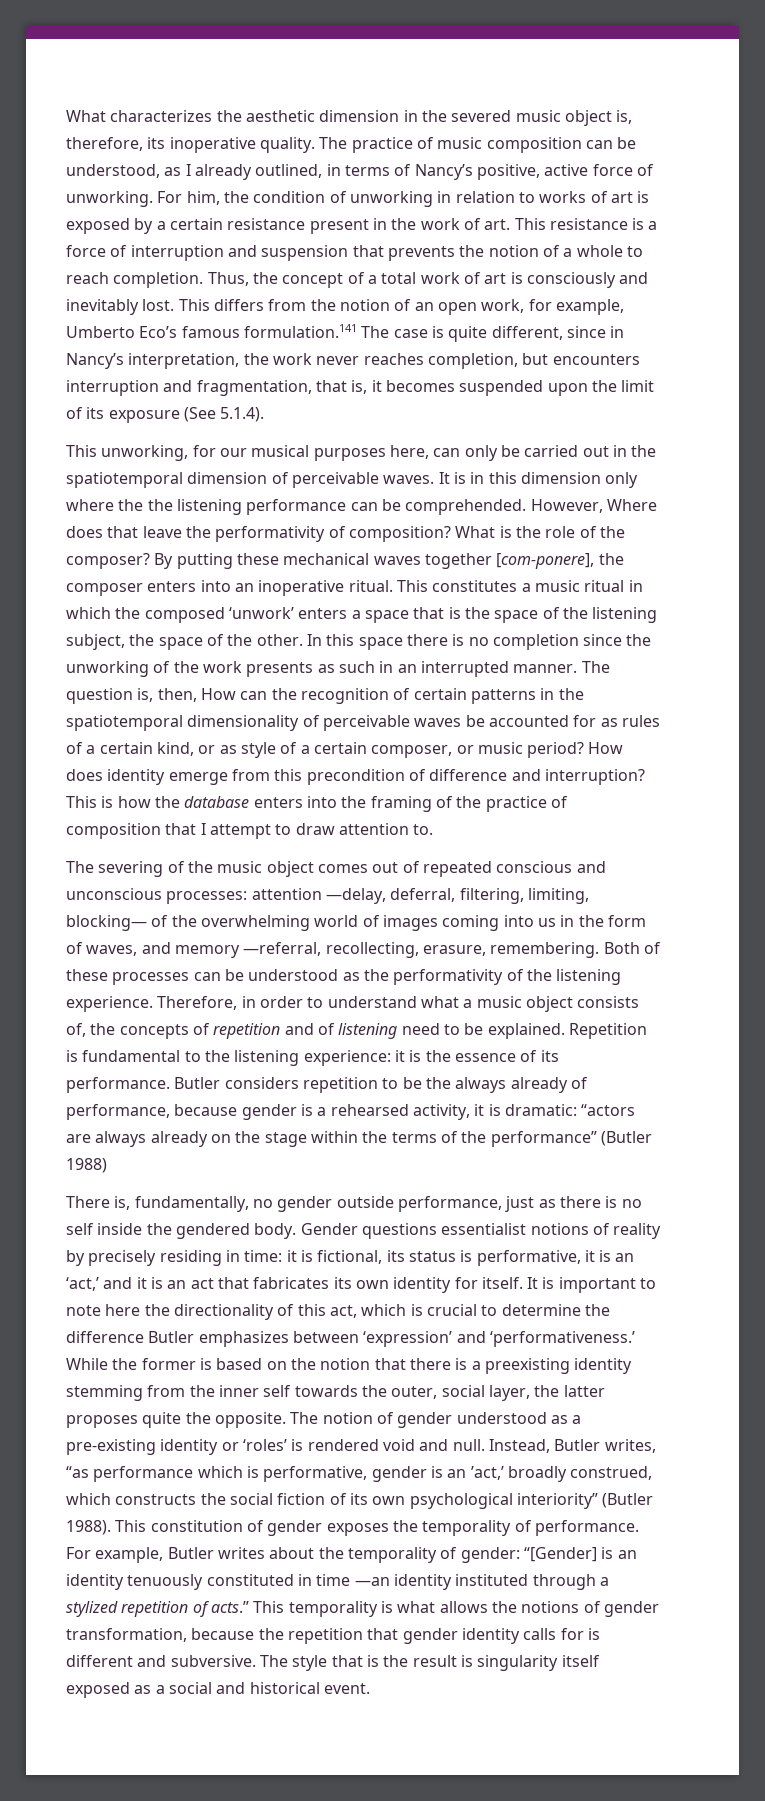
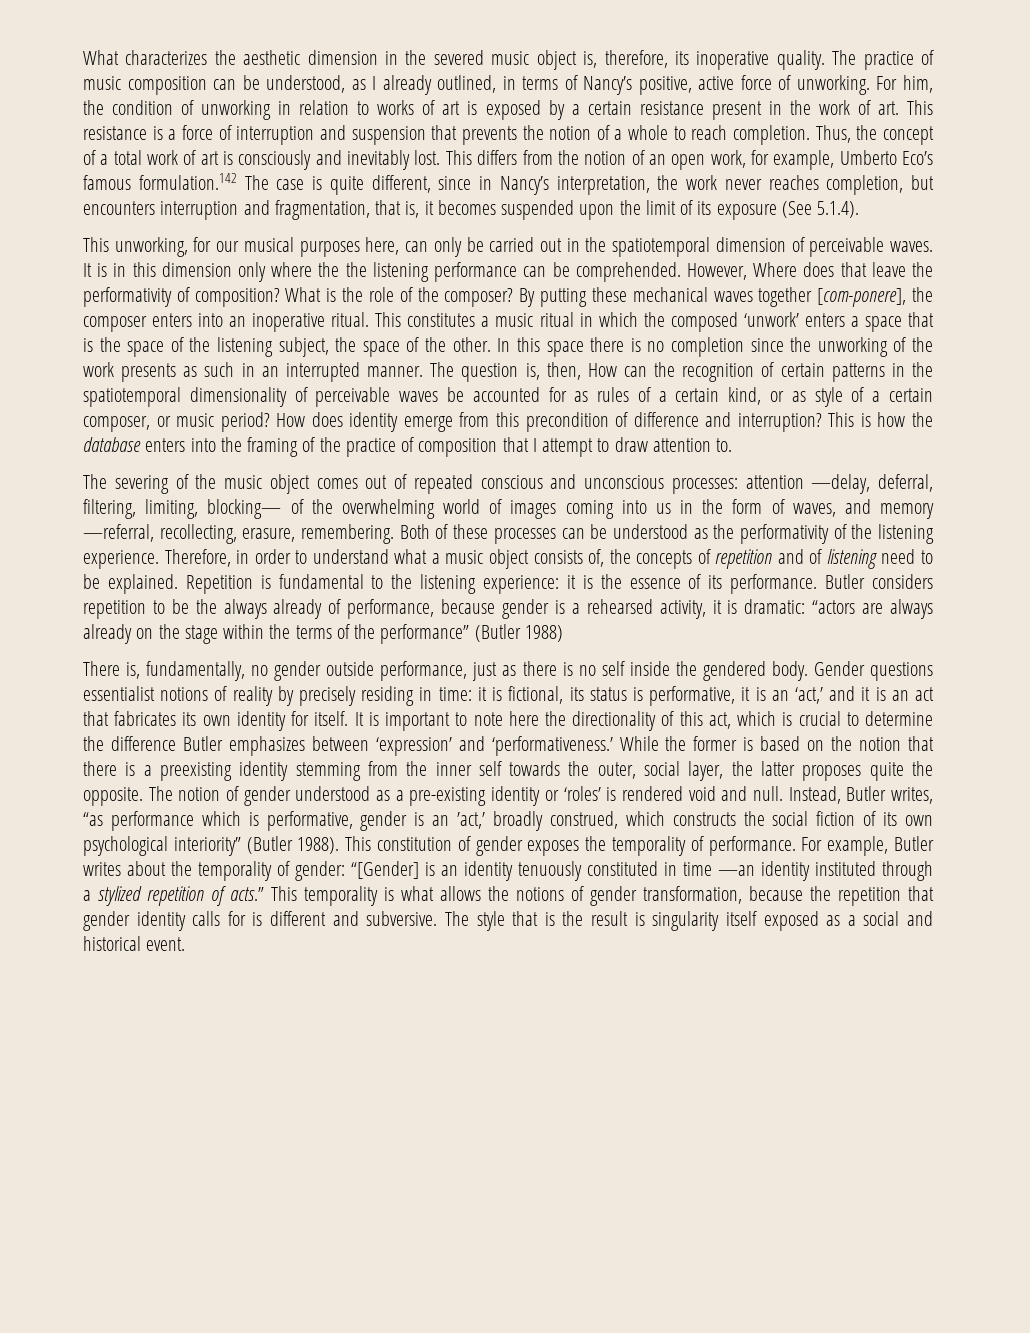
- This differs from the notion of an open work, for example, Umberto Eco’s famous formulation.141 The case is quite different, since in Nancy’s interpretation, the work never reaches completion, but encounters interruption and fragmentation, that is, it becomes suspended upon the limit of its exposure (See 5.1.4).
+ This differs from the notion of an open work, for example, Umberto Eco’s famous formulation.142 The case is quite different, since in Nancy’s interpretation, the work never reaches completion, but encounters interruption and fragmentation, that is, it becomes suspended upon the limit of its exposure (See 5.1.4).

